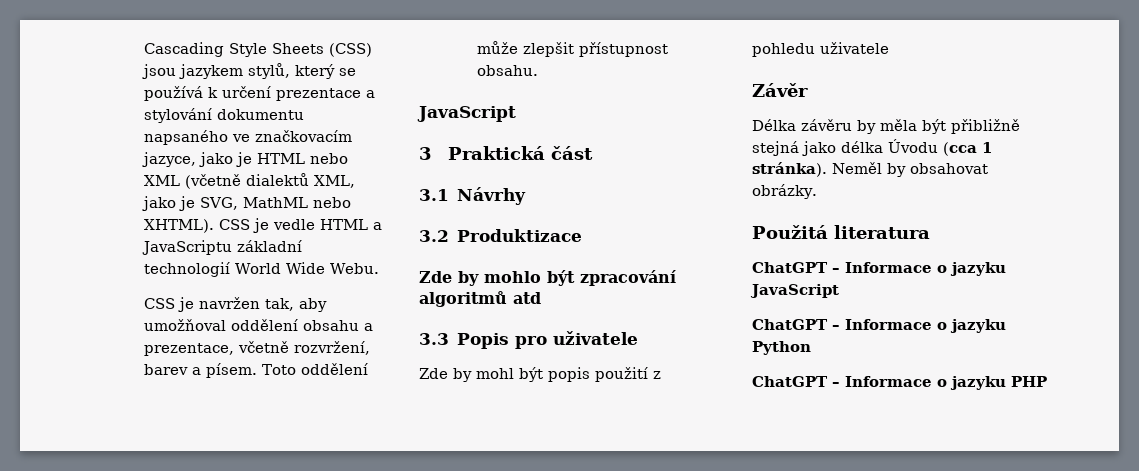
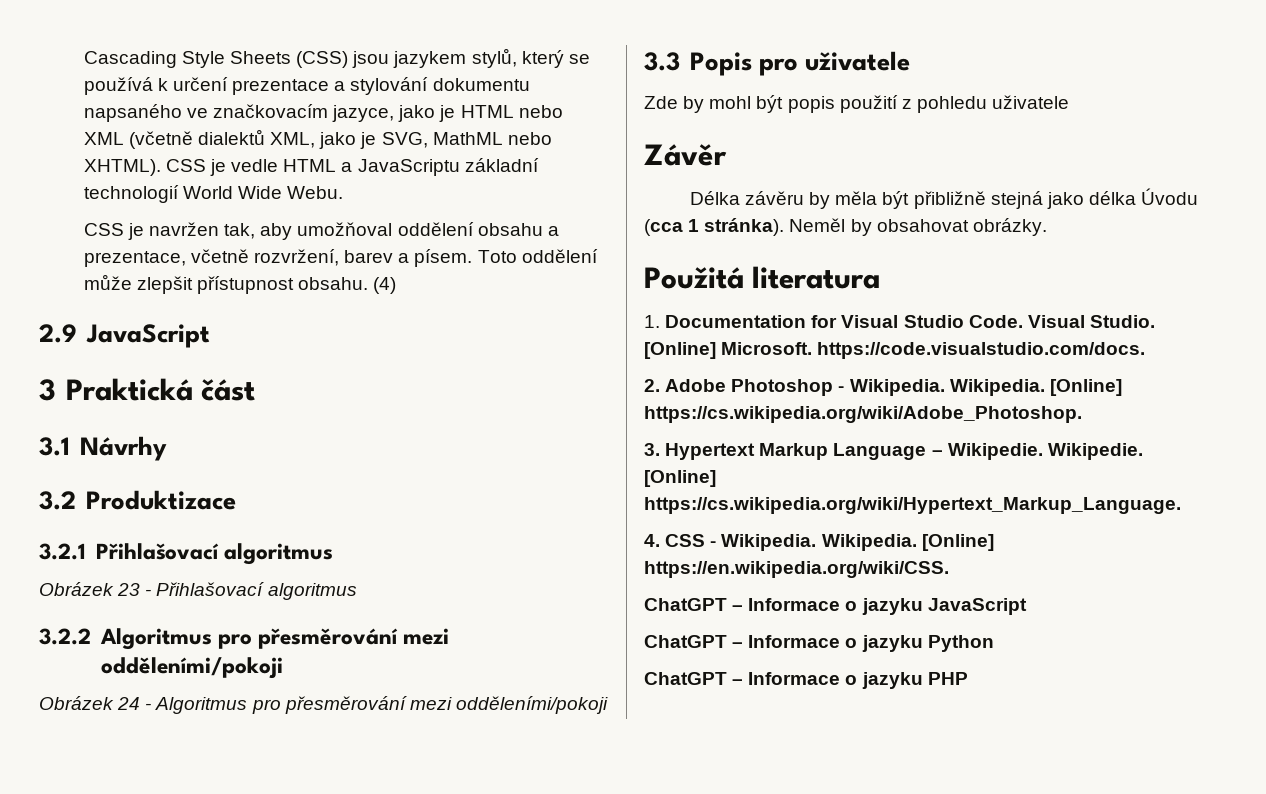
- Toto oddělení může zlepšit přístupnost obsahu.
- JavaScript
+ Toto oddělení může zlepšit přístupnost obsahu. (4)
+ 2.9 JavaScript
- Zde by mohlo být zpracování algoritmů atd
+ 3.2.1 Přihlašovací algoritmus
+ Obrázek 23 - Přihlašovací algoritmus
+ 3.2.2 Algoritmus pro přesměrování mezi odděleními/pokoji
+ Obrázek 24 - Algoritmus pro přesměrování mezi odděleními/pokoji
+ 1. Documentation for Visual Studio Code. Visual Studio. [Online] Microsoft. https://code.visualstudio.com/docs.
+ 2. Adobe Photoshop - Wikipedia. Wikipedia. [Online] https://cs.wikipedia.org/wiki/Adobe_Photoshop.
+ 3. Hypertext Markup Language – Wikipedie. Wikipedie. [Online] https://cs.wikipedia.org/wiki/Hypertext_Markup_Language.
+ 4. CSS - Wikipedia. Wikipedia. [Online] https://en.wikipedia.org/wiki/CSS.

